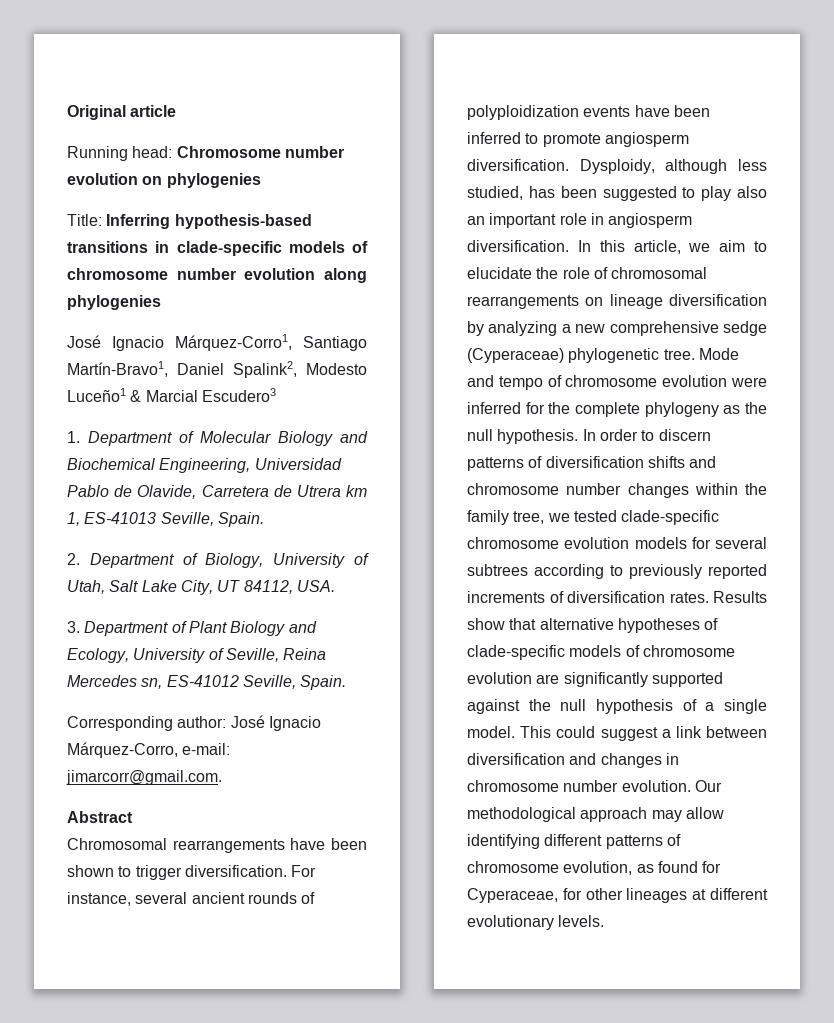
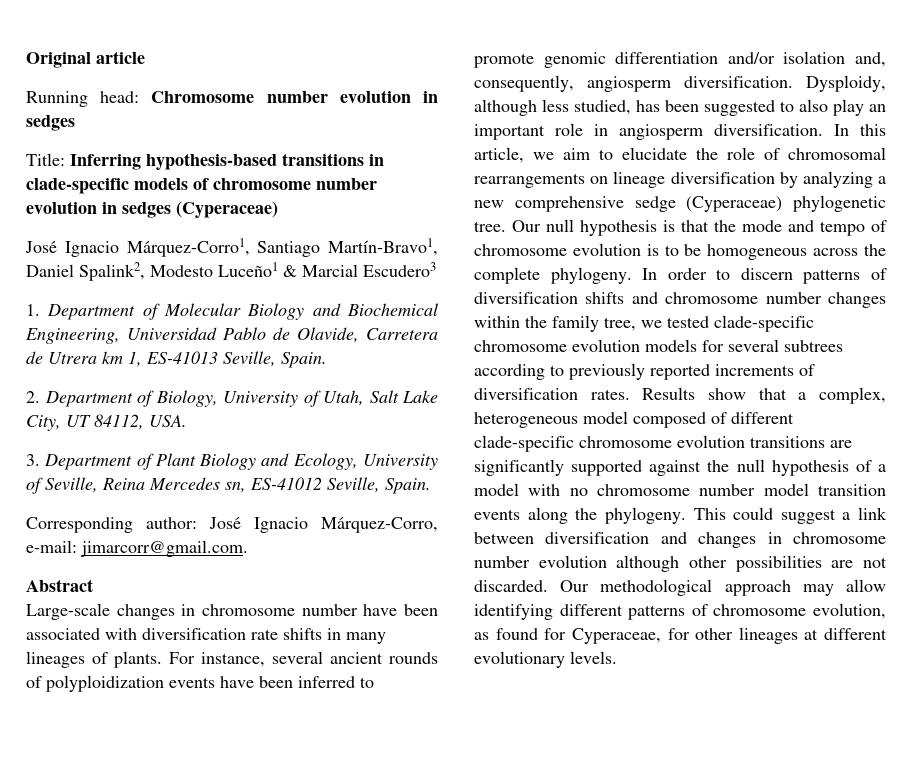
- Running head: Chromosome number evolution on phylogenies
+ Running head: Chromosome number evolution in sedges
- Title: Inferring hypothesis-based transitions in clade-specific models of chromosome number evolution along phylogenies
+ Title: Inferring hypothesis-based transitions in clade-specific models of chromosome number evolution in sedges (Cyperaceae)
- Chromosomal rearrangements have been shown to trigger diversification.
+ Large-scale changes in chromosome number have been associated with diversification rate shifts in many lineages of plants.
- For instance, several ancient rounds of polyploidization events have been inferred to promote angiosperm diversification.
+ For instance, several ancient rounds of polyploidization events have been inferred to promote genomic differentiation and/or isolation and, consequently, angiosperm diversification.
- Dysploidy, although less studied, has been suggested to play also an important role in angiosperm diversification.
+ Dysploidy, although less studied, has been suggested to also play an important role in angiosperm diversification.
- Mode and tempo of chromosome evolution were inferred for the complete phylogeny as the null hypothesis.
+ Our null hypothesis is that the mode and tempo of chromosome evolution is to be homogeneous across the complete phylogeny.
- Results show that alternative hypotheses of clade-specific models of chromosome evolution are significantly supported against the null hypothesis of a single model.
+ Results show that a complex, heterogeneous model composed of different clade-specific chromosome evolution transitions are significantly supported against the null hypothesis of a model with no chromosome number model transition events along the phylogeny.
- This could suggest a link between diversification and changes in chromosome number evolution.
+ This could suggest a link between diversification and changes in chromosome number evolution although other possibilities are not discarded.

